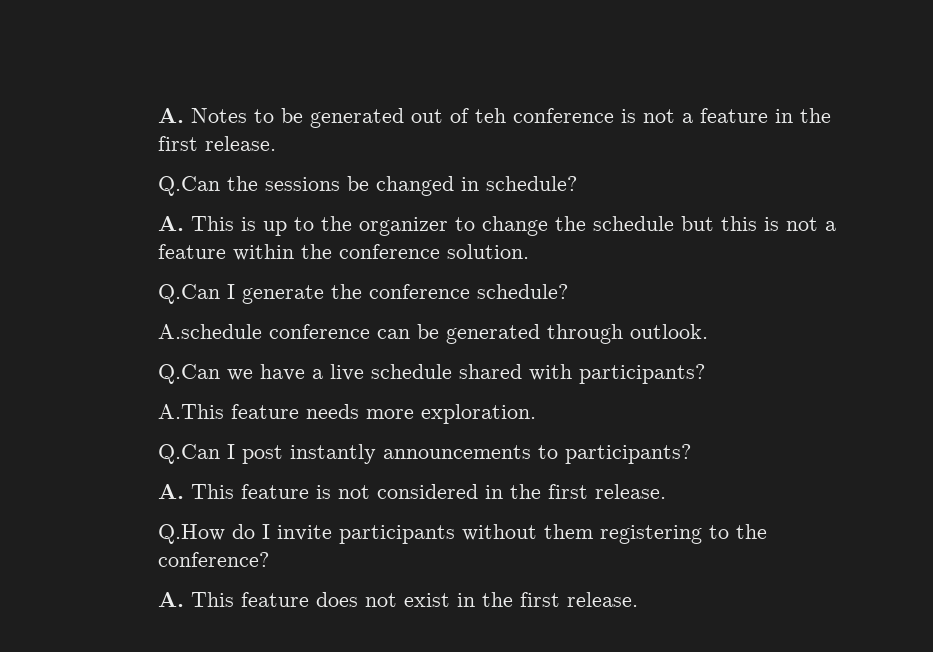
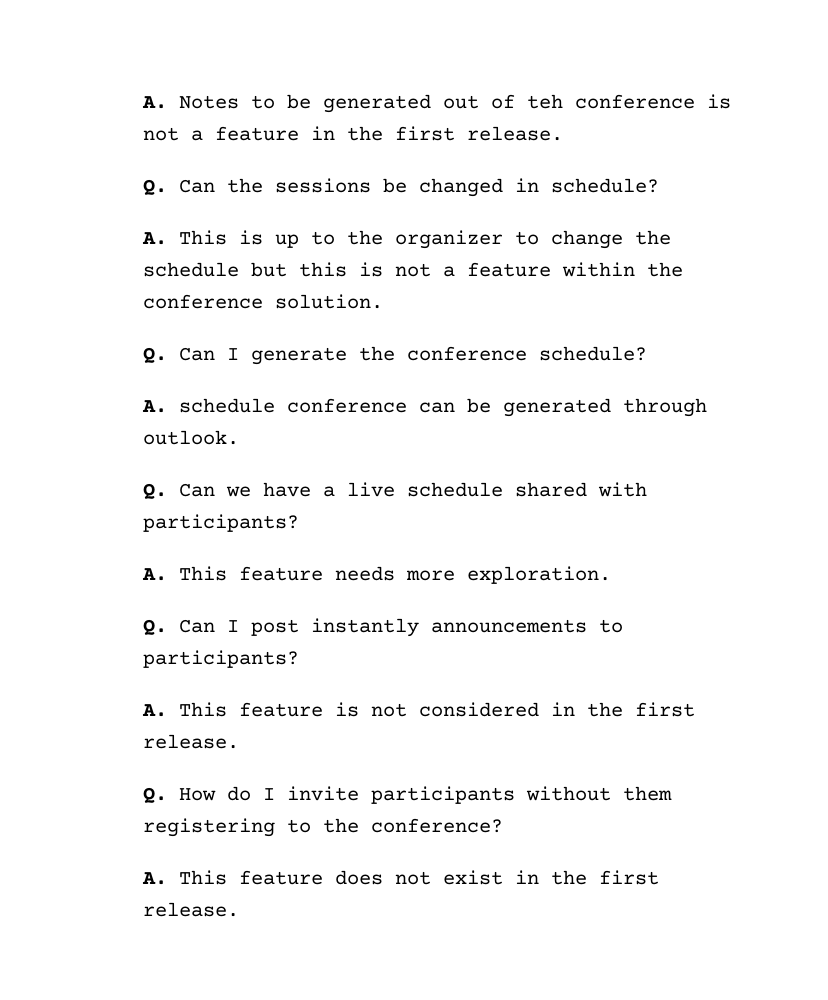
- Q.Can the sessions be changed in schedule?
+ Q. Can the sessions be changed in schedule?
- Q.Can I generate the conference schedule?
+ Q. Can I generate the conference schedule?
- A.schedule conference can be generated through outlook.
+ A. schedule conference can be generated through outlook.
- Q.Can we have a live schedule shared with participants?
+ Q. Can we have a live schedule shared with participants?
- A.This feature needs more exploration.
+ A. This feature needs more exploration.
- Q.Can I post instantly announcements to participants?
+ Q. Can I post instantly announcements to participants?
- Q.How do I invite participants without them registering to the conference?
+ Q. How do I invite participants without them registering to the conference?

